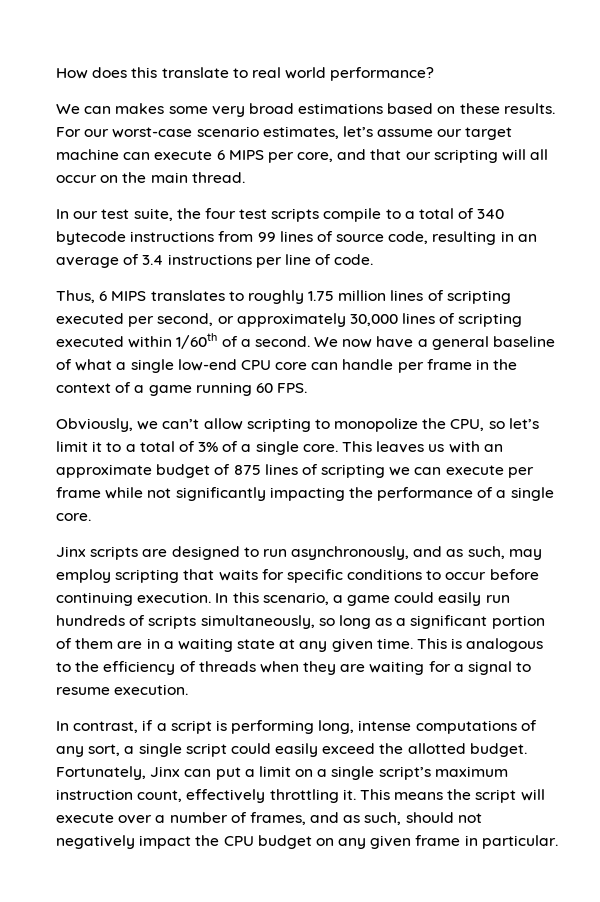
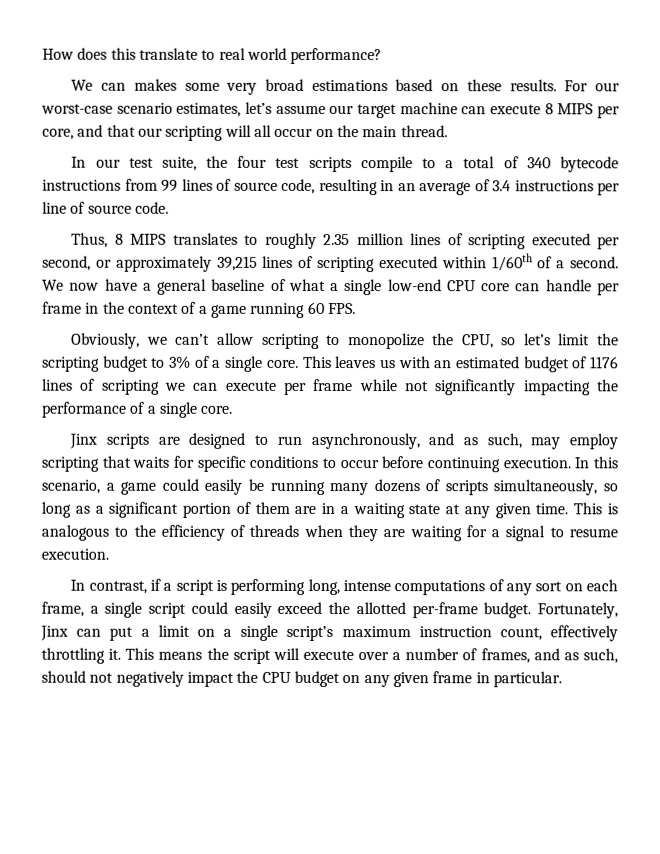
- For our worst-case scenario estimates, let’s assume our target machine can execute 6 MIPS per core, and that our scripting will all occur on the main thread.
+ For our worst-case scenario estimates, let’s assume our target machine can execute 8 MIPS per core, and that our scripting will all occur on the main thread.
- In our test suite, the four test scripts compile to a total of 340 bytecode instructions from 99 lines of source code, resulting in an average of 3.4 instructions per line of code.
+ In our test suite, the four test scripts compile to a total of 340 bytecode instructions from 99 lines of source code, resulting in an average of 3.4 instructions per line of source code.
- Thus, 6 MIPS translates to roughly 1.75 million lines of scripting executed per second, or approximately 30,000 lines of scripting executed within 1/60th of a second.
+ Thus, 8 MIPS translates to roughly 2.35 million lines of scripting executed per second, or approximately 39,215 lines of scripting executed within 1/60th of a second.
- Obviously, we can’t allow scripting to monopolize the CPU, so let’s limit it to a total of 3% of a single core.
+ Obviously, we can’t allow scripting to monopolize the CPU, so let’s limit the scripting budget to 3% of a single core.
- This leaves us with an approximate budget of 875 lines of scripting we can execute per frame while not significantly impacting the performance of a single core.
+ This leaves us with an estimated budget of 1176 lines of scripting we can execute per frame while not significantly impacting the performance of a single core.
- In this scenario, a game could easily run hundreds of scripts simultaneously, so long as a significant portion of them are in a waiting state at any given time.
+ In this scenario, a game could easily be running many dozens of scripts simultaneously, so long as a significant portion of them are in a waiting state at any given time.
- In contrast, if a script is performing long, intense computations of any sort, a single script could easily exceed the allotted budget.
+ In contrast, if a script is performing long, intense computations of any sort on each frame, a single script could easily exceed the allotted per-frame budget.

